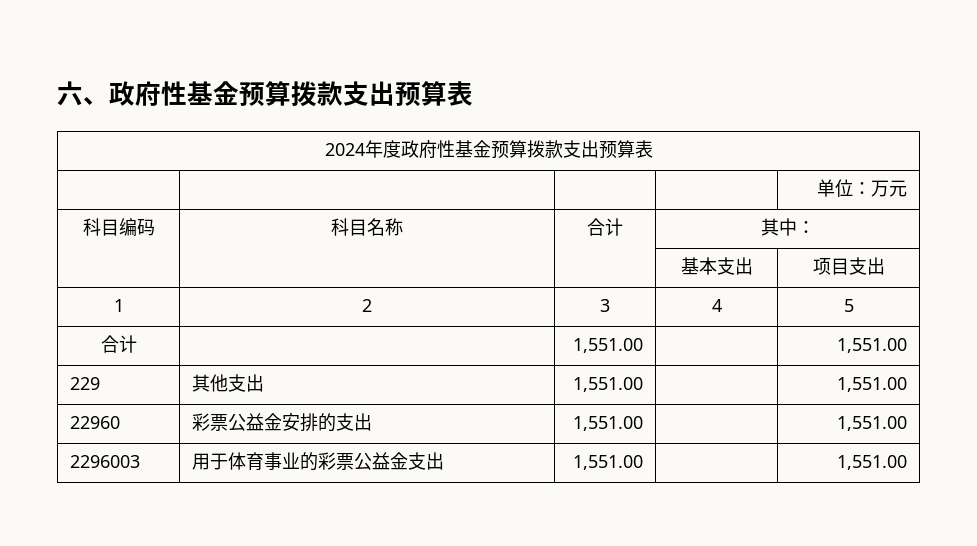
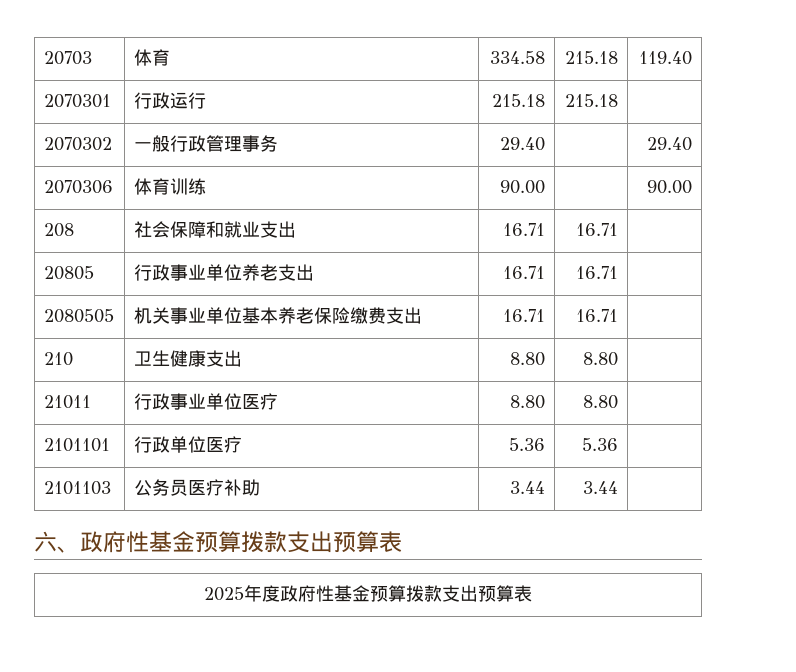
+ 20703 | 体育 | 334.58 | 215.18 | 119.40
+ 2070301 | 行政运行 | 215.18 | 215.18 |
+ 2070302 | 一般行政管理事务 | 29.40 | | 29.40
+ 2070306 | 体育训练 | 90.00 | | 90.00
+ 208 | 社会保障和就业支出 | 16.71 | 16.71 |
+ 20805 | 行政事业单位养老支出 | 16.71 | 16.71 |
+ 2080505 | 机关事业单位基本养老保险缴费支出 | 16.71 | 16.71 |
+ 210 | 卫生健康支出 | 8.80 | 8.80 |
+ 21011 | 行政事业单位医疗 | 8.80 | 8.80 |
+ 2101101 | 行政单位医疗 | 5.36 | 5.36 |
+ 2101103 | 公务员医疗补助 | 3.44 | 3.44 |
- 2024年度政府性基金预算拨款支出预算表
+ 2025年度政府性基金预算拨款支出预算表
- | | | | 单位：万元
- 科目编码 | 科目名称 | 合计 | 其中：
- | | | 基本支出 | 项目支出
- 1 | 2 | 3 | 4 | 5
- 合计 | | 1,551.00 | | 1,551.00
- 229 | 其他支出 | 1,551.00 | | 1,551.00
- 22960 | 彩票公益金安排的支出 | 1,551.00 | | 1,551.00
- 2296003 | 用于体育事业的彩票公益金支出 | 1,551.00 | | 1,551.00

